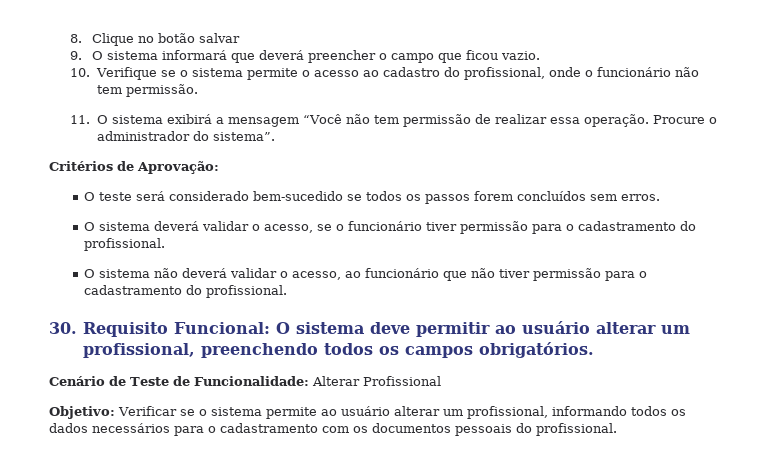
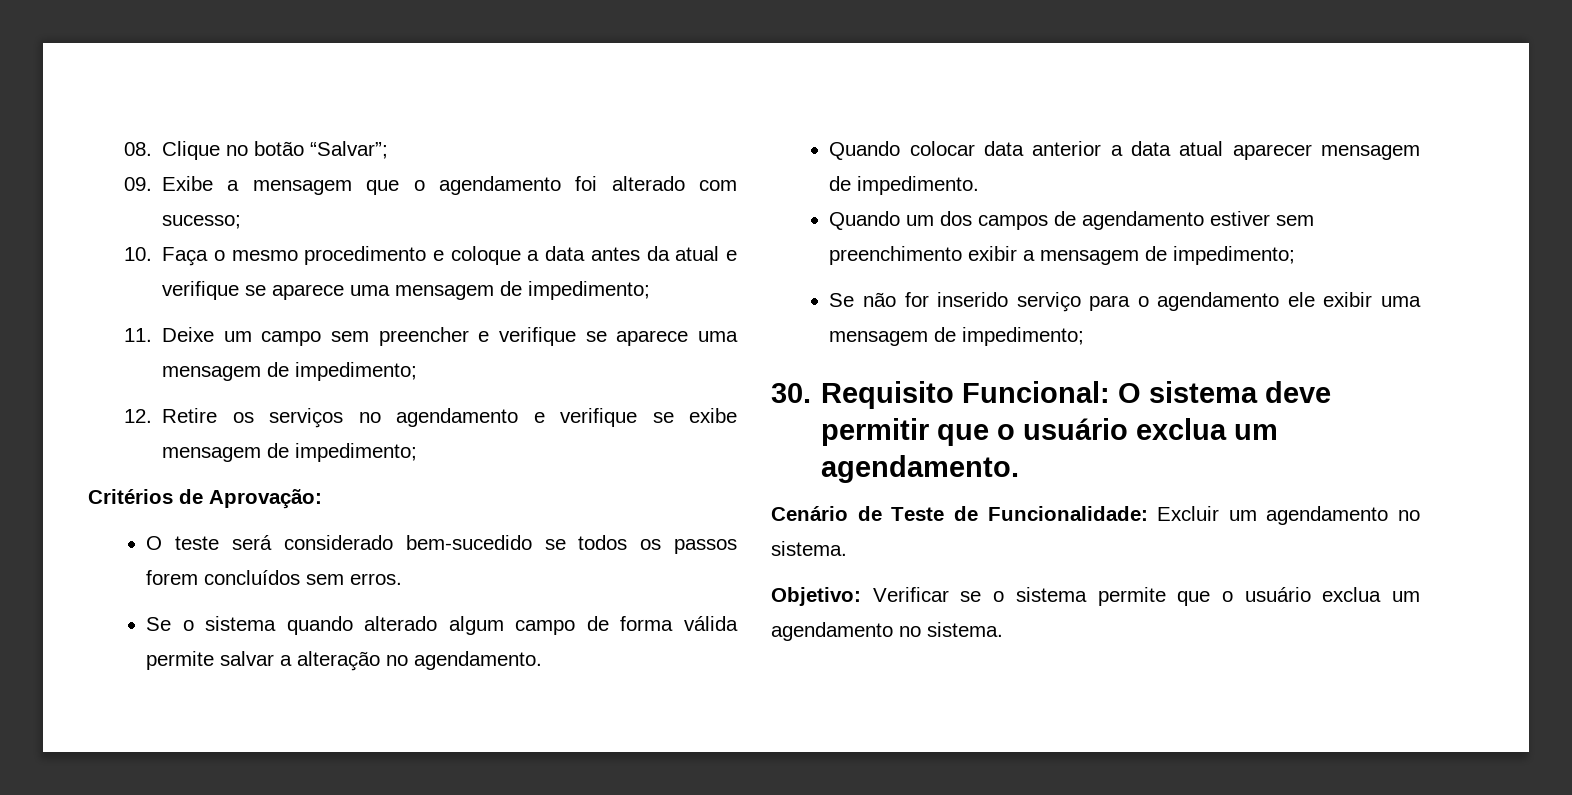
- 8. Clique no botão salvar
- 9. O sistema informará que deverá preencher o campo que ficou vazio.
- 10. Verifique se o sistema permite o acesso ao cadastro do profissional, onde o funcionário não tem permissão.
- 11. O sistema exibirá a mensagem “Você não tem permissão de realizar essa operação. Procure o administrador do sistema”.
+ 08. Clique no botão “Salvar”;
+ 09. Exibe a mensagem que o agendamento foi alterado com sucesso;
+ 10. Faça o mesmo procedimento e coloque a data antes da atual e verifique se aparece uma mensagem de impedimento;
+ 11. Deixe um campo sem preencher e verifique se aparece uma mensagem de impedimento;
+ 12. Retire os serviços no agendamento e verifique se exibe mensagem de impedimento;
- O sistema deverá validar o acesso, se o funcionário tiver permissão para o cadastramento do profissional.
- O sistema não deverá validar o acesso, ao funcionário que não tiver permissão para o cadastramento do profissional.
+ Se o sistema quando alterado algum campo de forma válida permite salvar a alteração no agendamento.
+ Quando colocar data anterior a data atual aparecer mensagem de impedimento.
+ Quando um dos campos de agendamento estiver sem preenchimento exibir a mensagem de impedimento;
+ Se não for inserido serviço para o agendamento ele exibir uma mensagem de impedimento;
- 30. Requisito Funcional: O sistema deve permitir ao usuário alterar um profissional, preenchendo todos os campos obrigatórios.
+ 30. Requisito Funcional: O sistema deve permitir que o usuário exclua um agendamento.
- Cenário de Teste de Funcionalidade: Alterar Profissional
+ Cenário de Teste de Funcionalidade: Excluir um agendamento no sistema.
- Objetivo: Verificar se o sistema permite ao usuário alterar um profissional, informando todos os dados necessários para o cadastramento com os documentos pessoais do profissional.
+ Objetivo: Verificar se o sistema permite que o usuário exclua um agendamento no sistema.

